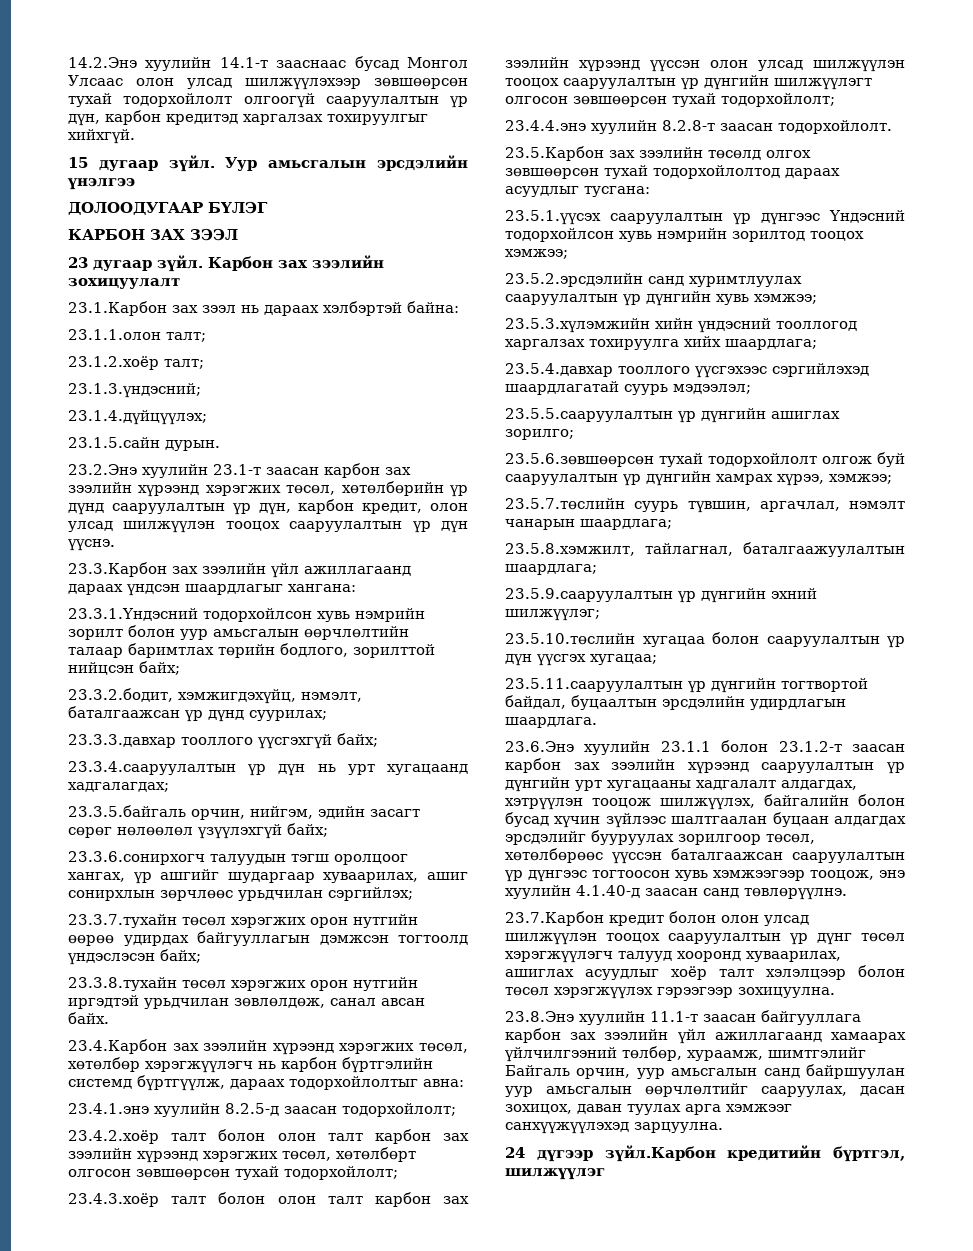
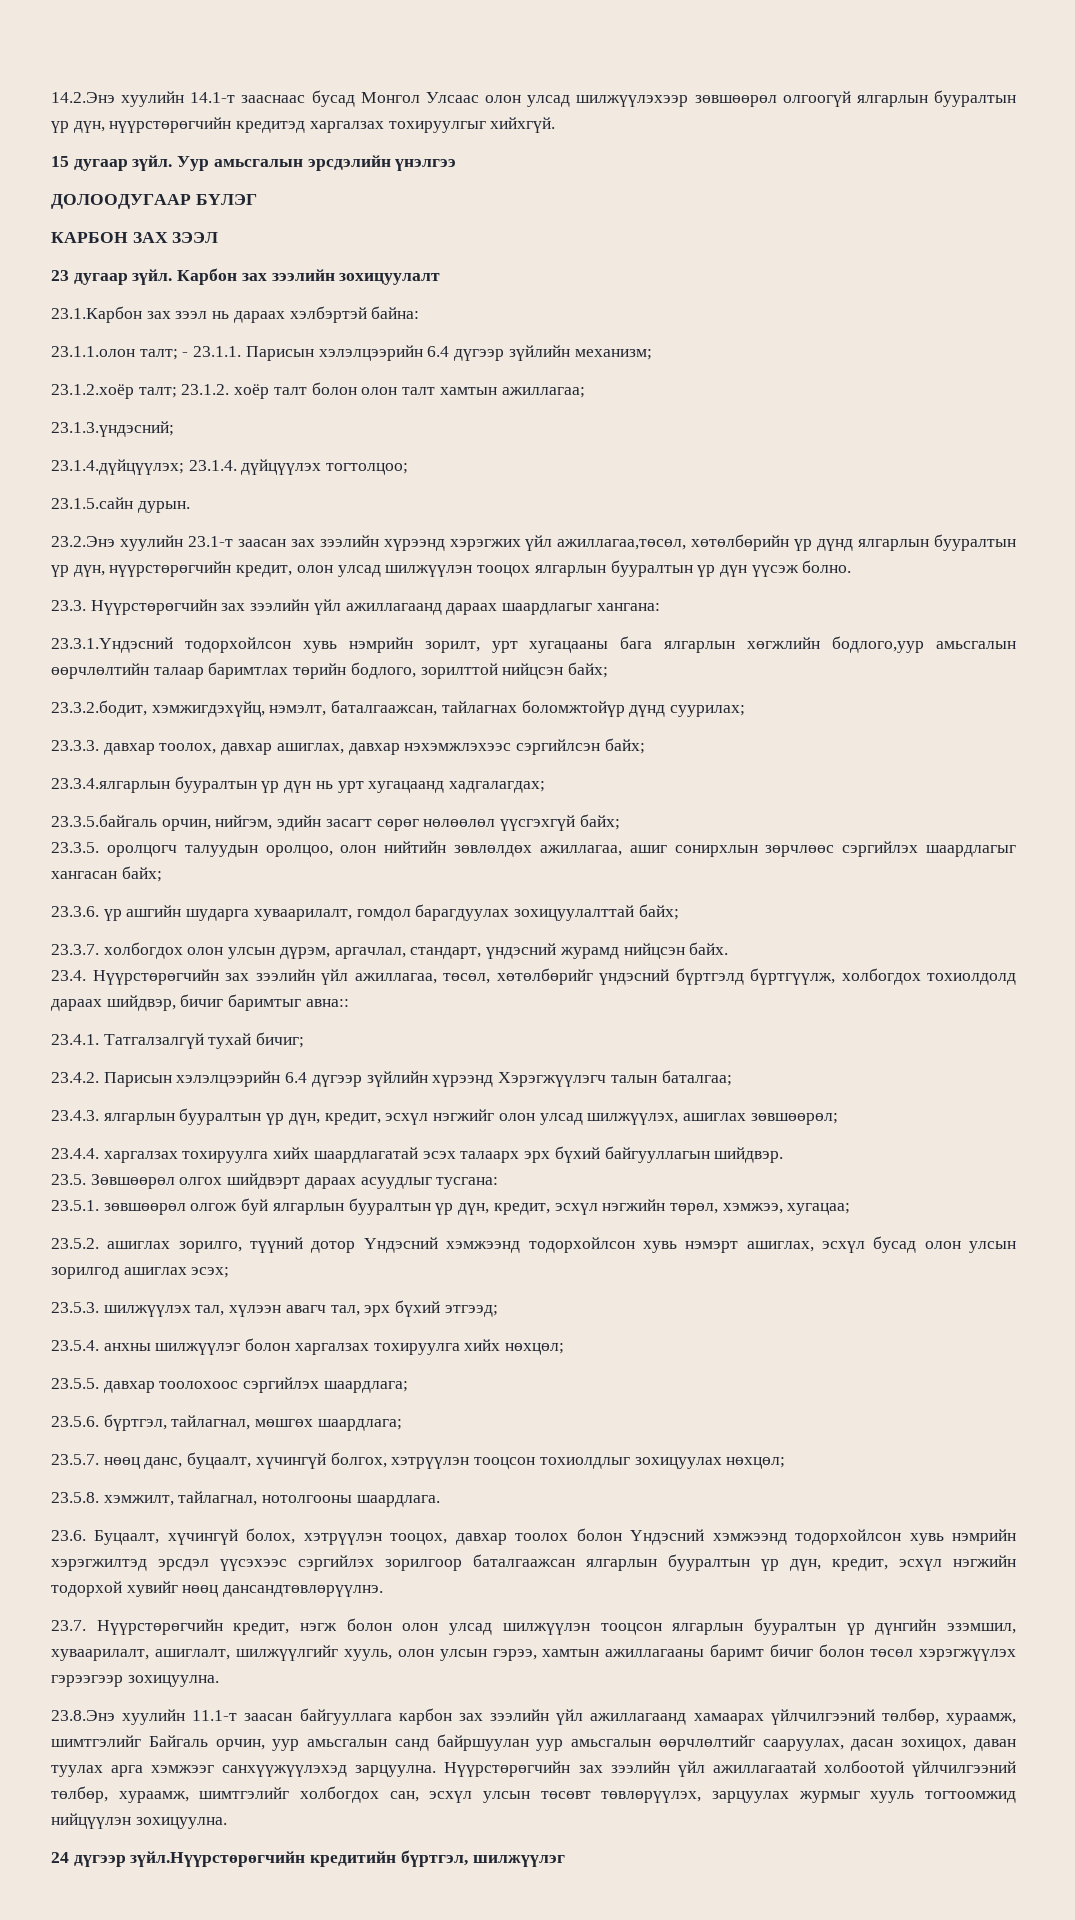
- 14.2.Энэ хуулийн 14.1-т зааснаас бусад Монгол Улсаас олон улсад шилжүүлэхээр зөвшөөрсөн тухай тодорхойлолт олгоогүй сааруулалтын үр дүн, карбон кредитэд харгалзах тохируулгыг хийхгүй.
+ 14.2.Энэ хуулийн 14.1-т зааснаас бусад Монгол Улсаас олон улсад шилжүүлэхээр зөвшөөрөл олгоогүй ялгарлын бууралтын үр дүн, нүүрстөрөгчийн кредитэд харгалзах тохируулгыг хийхгүй.
- 23.1.1.олон талт;
- 23.1.2.хоёр талт;
+ 23.1.1.олон талт; - 23.1.1. Парисын хэлэлцээрийн 6.4 дүгээр зүйлийн механизм;
+ 23.1.2.хоёр талт; 23.1.2. хоёр талт болон олон талт хамтын ажиллагаа;
- 23.1.4.дүйцүүлэх;
+ 23.1.4.дүйцүүлэх; 23.1.4. дүйцүүлэх тогтолцоо;
- 23.2.Энэ хуулийн 23.1-т заасан карбон зах зээлийн хүрээнд хэрэгжих төсөл, хөтөлбөрийн үр дүнд сааруулалтын үр дүн, карбон кредит, олон улсад шилжүүлэн тооцох сааруулалтын үр дүн үүснэ.
- 23.3.Карбон зах зээлийн үйл ажиллагаанд дараах үндсэн шаардлагыг хангана:
+ 23.2.Энэ хуулийн 23.1-т заасан зах зээлийн хүрээнд хэрэгжих үйл ажиллагаа,төсөл, хөтөлбөрийн үр дүнд ялгарлын бууралтын үр дүн, нүүрстөрөгчийн кредит, олон улсад шилжүүлэн тооцох ялгарлын бууралтын үр дүн үүсэж болно.
+ 23.3. Нүүрстөрөгчийн зах зээлийн үйл ажиллагаанд дараах шаардлагыг хангана:
- 23.3.1.Үндэсний тодорхойлсон хувь нэмрийн зорилт болон уур амьсгалын өөрчлөлтийн талаар баримтлах төрийн бодлого, зорилттой нийцсэн байх;
+ 23.3.1.Үндэсний тодорхойлсон хувь нэмрийн зорилт, урт хугацааны бага ялгарлын хөгжлийн бодлого,уур амьсгалын өөрчлөлтийн талаар баримтлах төрийн бодлого, зорилттой нийцсэн байх;
- 23.3.2.бодит, хэмжигдэхүйц, нэмэлт, баталгаажсан үр дүнд суурилах;
+ 23.3.2.бодит, хэмжигдэхүйц, нэмэлт, баталгаажсан, тайлагнах боломжтойүр дүнд суурилах;
- 23.3.3.давхар тооллого үүсгэхгүй байх;
- 23.3.4.сааруулалтын үр дүн нь урт хугацаанд хадгалагдах;
+ 23.3.3. давхар тоолох, давхар ашиглах, давхар нэхэмжлэхээс сэргийлсэн байх;
+ 23.3.4.ялгарлын бууралтын үр дүн нь урт хугацаанд хадгалагдах;
- 23.3.5.байгаль орчин, нийгэм, эдийн засагт сөрөг нөлөөлөл үзүүлэхгүй байх;
- 23.3.6.сонирхогч талуудын тэгш оролцоог хангах, үр ашгийг шударгаар хуваарилах, ашиг сонирхлын зөрчлөөс урьдчилан сэргийлэх;
- 23.3.7.тухайн төсөл хэрэгжих орон нутгийн өөрөө удирдах байгууллагын дэмжсэн тогтоолд үндэслэсэн байх;
- 23.3.8.тухайн төсөл хэрэгжих орон нутгийн иргэдтэй урьдчилан зөвлөлдөж, санал авсан байх.
- 23.4.Карбон зах зээлийн хүрээнд хэрэгжих төсөл, хөтөлбөр хэрэгжүүлэгч нь карбон бүртгэлийн системд бүртгүүлж, дараах тодорхойлолтыг авна:
- 23.4.1.энэ хуулийн 8.2.5-д заасан тодорхойлолт;
- 23.4.2.хоёр талт болон олон талт карбон зах зээлийн хүрээнд хэрэгжих төсөл, хөтөлбөрт олгосон зөвшөөрсөн тухай тодорхойлолт;
- 23.4.3.хоёр талт болон олон талт карбон зах зээлийн хүрээнд үүссэн олон улсад шилжүүлэн тооцох сааруулалтын үр дүнгийн шилжүүлэгт олгосон зөвшөөрсөн тухай тодорхойлолт;
- 23.4.4.энэ хуулийн 8.2.8-т заасан тодорхойлолт.
- 23.5.Карбон зах зээлийн төсөлд олгох зөвшөөрсөн тухай тодорхойлолтод дараах асуудлыг тусгана:
- 23.5.1.үүсэх сааруулалтын үр дүнгээс Үндэсний тодорхойлсон хувь нэмрийн зорилтод тооцох хэмжээ;
- 23.5.2.эрсдэлийн санд хуримтлуулах сааруулалтын үр дүнгийн хувь хэмжээ;
- 23.5.3.хүлэмжийн хийн үндэсний тооллогод харгалзах тохируулга хийх шаардлага;
- 23.5.4.давхар тооллого үүсгэхээс сэргийлэхэд шаардлагатай суурь мэдээлэл;
- 23.5.5.сааруулалтын үр дүнгийн ашиглах зорилго;
- 23.5.6.зөвшөөрсөн тухай тодорхойлолт олгож буй сааруулалтын үр дүнгийн хамрах хүрээ, хэмжээ;
- 23.5.7.төслийн суурь түвшин, аргачлал, нэмэлт чанарын шаардлага;
- 23.5.8.хэмжилт, тайлагнал, баталгаажуулалтын шаардлага;
- 23.5.9.сааруулалтын үр дүнгийн эхний шилжүүлэг;
- 23.5.10.төслийн хугацаа болон сааруулалтын үр дүн үүсгэх хугацаа;
- 23.5.11.сааруулалтын үр дүнгийн тогтвортой байдал, буцаалтын эрсдэлийн удирдлагын шаардлага.
- 23.6.Энэ хуулийн 23.1.1 болон 23.1.2-т заасан карбон зах зээлийн хүрээнд сааруулалтын үр дүнгийн урт хугацааны хадгалалт алдагдах, хэтрүүлэн тооцож шилжүүлэх, байгалийн болон бусад хүчин зүйлээс шалтгаалан буцаан алдагдах эрсдэлийг бууруулах зорилгоор төсөл, хөтөлбөрөөс үүссэн баталгаажсан сааруулалтын үр дүнгээс тогтоосон хувь хэмжээгээр тооцож, энэ хуулийн 4.1.40-д заасан санд төвлөрүүлнэ.
- 23.7.Карбон кредит болон олон улсад шилжүүлэн тооцох сааруулалтын үр дүнг төсөл хэрэгжүүлэгч талууд хооронд хуваарилах, ашиглах асуудлыг хоёр талт хэлэлцээр болон төсөл хэрэгжүүлэх гэрээгээр зохицуулна.
+ 23.3.5.байгаль орчин, нийгэм, эдийн засагт сөрөг нөлөөлөл үүсгэхгүй байх;
+ 23.3.5. оролцогч талуудын оролцоо, олон нийтийн зөвлөлдөх ажиллагаа, ашиг сонирхлын зөрчлөөс сэргийлэх шаардлагыг хангасан байх;
+ 23.3.6. үр ашгийн шударга хуваарилалт, гомдол барагдуулах зохицуулалттай байх;
+ 23.3.7. холбогдох олон улсын дүрэм, аргачлал, стандарт, үндэсний журамд нийцсэн байх.
+ 23.4. Нүүрстөрөгчийн зах зээлийн үйл ажиллагаа, төсөл, хөтөлбөрийг үндэсний бүртгэлд бүртгүүлж, холбогдох тохиолдолд дараах шийдвэр, бичиг баримтыг авна::
+ 23.4.1. Татгалзалгүй тухай бичиг;
+ 23.4.2. Парисын хэлэлцээрийн 6.4 дүгээр зүйлийн хүрээнд Хэрэгжүүлэгч талын баталгаа;
+ 23.4.3. ялгарлын бууралтын үр дүн, кредит, эсхүл нэгжийг олон улсад шилжүүлэх, ашиглах зөвшөөрөл;
+ 23.4.4. харгалзах тохируулга хийх шаардлагатай эсэх талаарх эрх бүхий байгууллагын шийдвэр.
+ 23.5. Зөвшөөрөл олгох шийдвэрт дараах асуудлыг тусгана:
+ 23.5.1. зөвшөөрөл олгож буй ялгарлын бууралтын үр дүн, кредит, эсхүл нэгжийн төрөл, хэмжээ, хугацаа;
+ 23.5.2. ашиглах зорилго, түүний дотор Үндэсний хэмжээнд тодорхойлсон хувь нэмэрт ашиглах, эсхүл бусад олон улсын зорилгод ашиглах эсэх;
+ 23.5.3. шилжүүлэх тал, хүлээн авагч тал, эрх бүхий этгээд;
+ 23.5.4. анхны шилжүүлэг болон харгалзах тохируулга хийх нөхцөл;
+ 23.5.5. давхар тоолохоос сэргийлэх шаардлага;
+ 23.5.6. бүртгэл, тайлагнал, мөшгөх шаардлага;
+ 23.5.7. нөөц данс, буцаалт, хүчингүй болгох, хэтрүүлэн тооцсон тохиолдлыг зохицуулах нөхцөл;
+ 23.5.8. хэмжилт, тайлагнал, нотолгооны шаардлага.
+ 23.6. Буцаалт, хүчингүй болох, хэтрүүлэн тооцох, давхар тоолох болон Үндэсний хэмжээнд тодорхойлсон хувь нэмрийн хэрэгжилтэд эрсдэл үүсэхээс сэргийлэх зорилгоор баталгаажсан ялгарлын бууралтын үр дүн, кредит, эсхүл нэгжийн тодорхой хувийг нөөц дансандтөвлөрүүлнэ.
+ 23.7. Нүүрстөрөгчийн кредит, нэгж болон олон улсад шилжүүлэн тооцсон ялгарлын бууралтын үр дүнгийн эзэмшил, хуваарилалт, ашиглалт, шилжүүлгийг хууль, олон улсын гэрээ, хамтын ажиллагааны баримт бичиг болон төсөл хэрэгжүүлэх гэрээгээр зохицуулна.
+ Нүүрстөрөгчийн зах зээлийн үйл ажиллагаатай холбоотой үйлчилгээний төлбөр, хураамж, шимтгэлийг холбогдох сан, эсхүл улсын төсөвт төвлөрүүлэх, зарцуулах журмыг хууль тогтоомжид нийцүүлэн зохицуулна.
- 24 дүгээр зүйл.Карбон кредитийн бүртгэл, шилжүүлэг
+ 24 дүгээр зүйл.Нүүрстөрөгчийн кредитийн бүртгэл, шилжүүлэг

